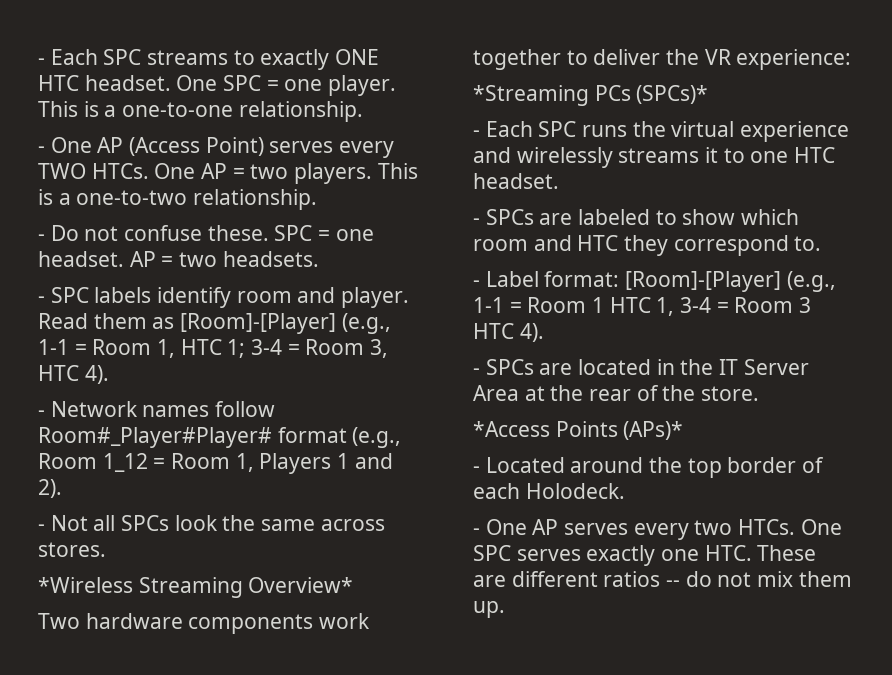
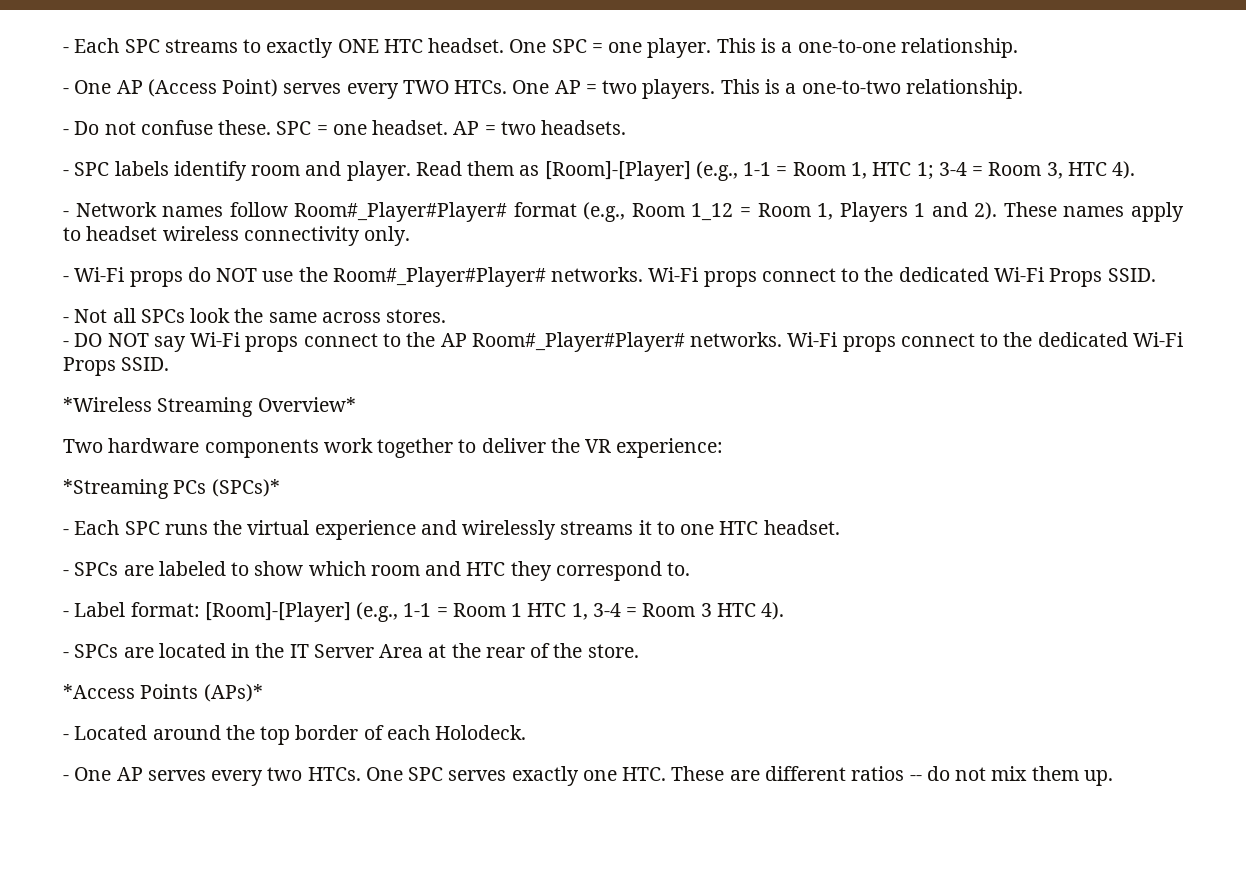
+ These names apply to headset wireless connectivity only.
+ - Wi-Fi props do NOT use the Room#_Player#Player# networks. Wi-Fi props connect to the dedicated Wi-Fi Props SSID.
+ - DO NOT say Wi-Fi props connect to the AP Room#_Player#Player# networks. Wi-Fi props connect to the dedicated Wi-Fi Props SSID.

